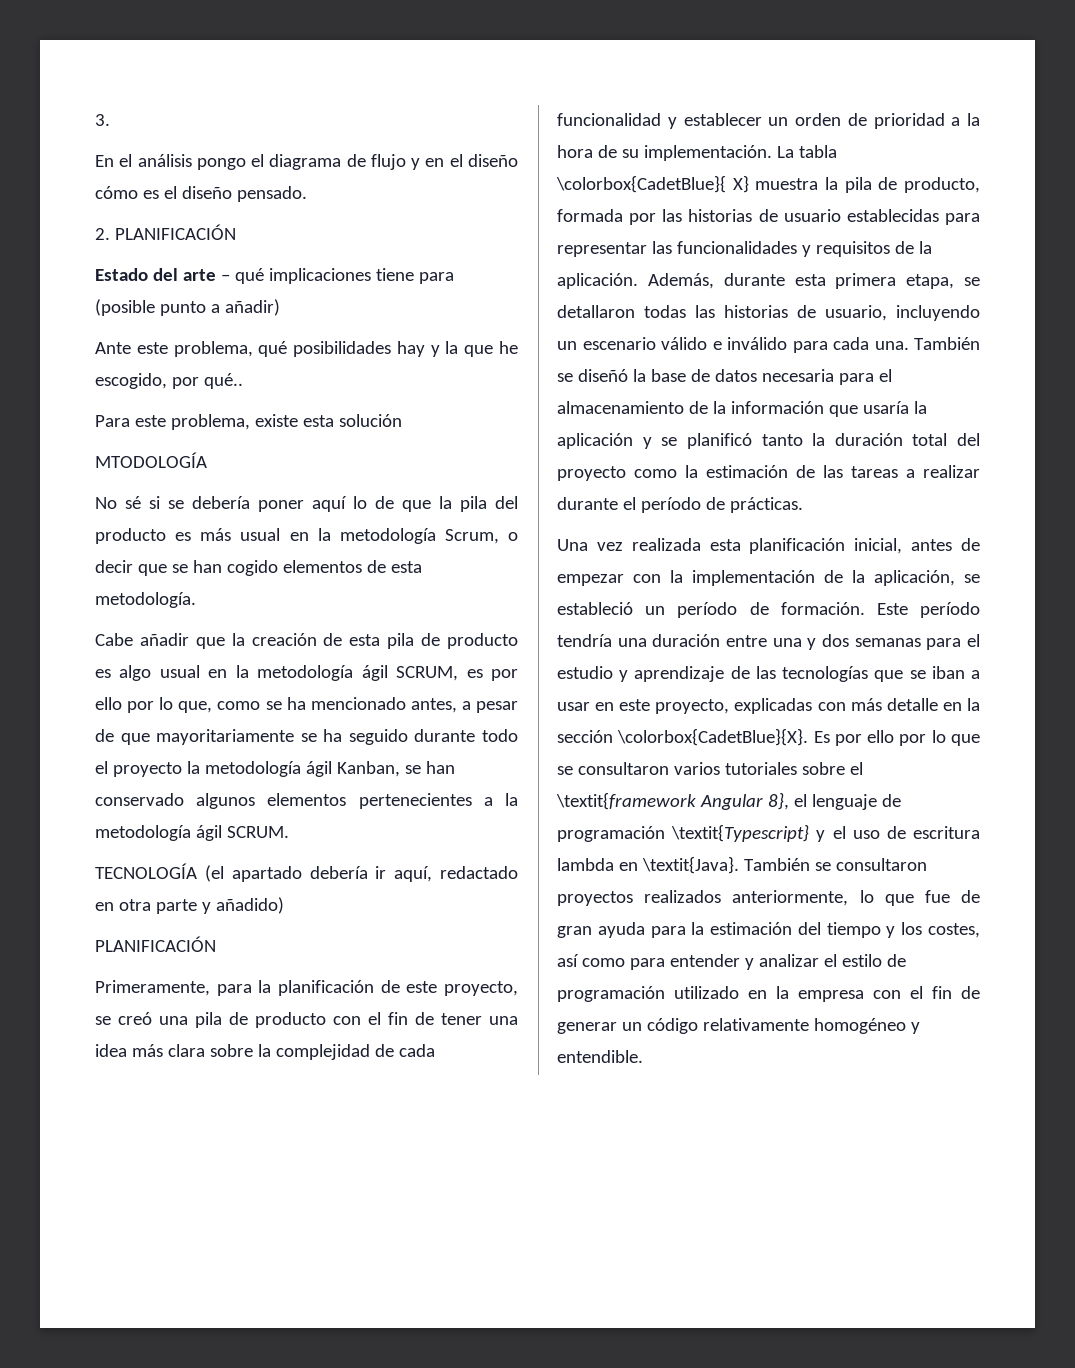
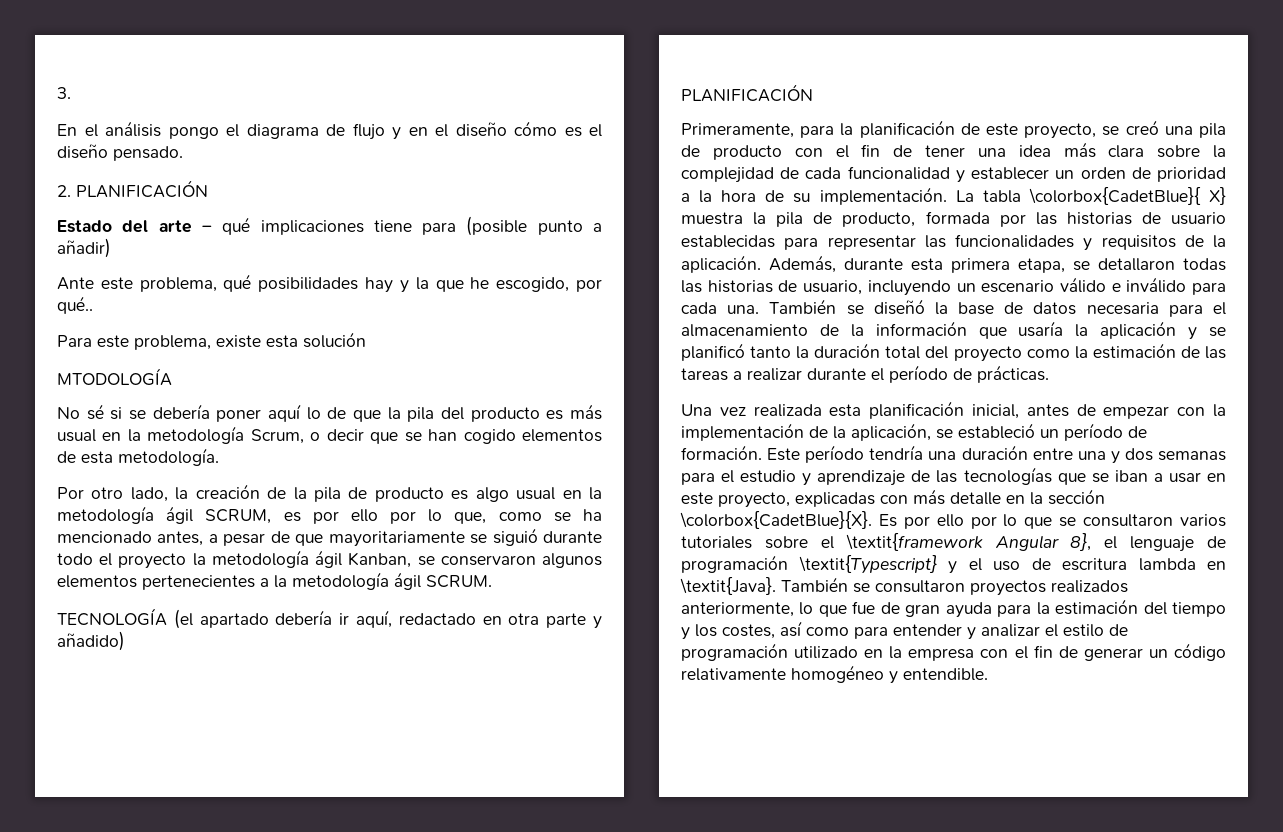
- Cabe añadir que la creación de esta pila de producto es algo usual en la metodología ágil SCRUM, es por ello por lo que, como se ha mencionado antes, a pesar de que mayoritariamente se ha seguido durante todo el proyecto la metodología ágil Kanban, se han conservado algunos elementos pertenecientes a la metodología ágil SCRUM.
+ Por otro lado, la creación de la pila de producto es algo usual en la metodología ágil SCRUM, es por ello por lo que, como se ha mencionado antes, a pesar de que mayoritariamente se siguió durante todo el proyecto la metodología ágil Kanban, se conservaron algunos elementos pertenecientes a la metodología ágil SCRUM.

